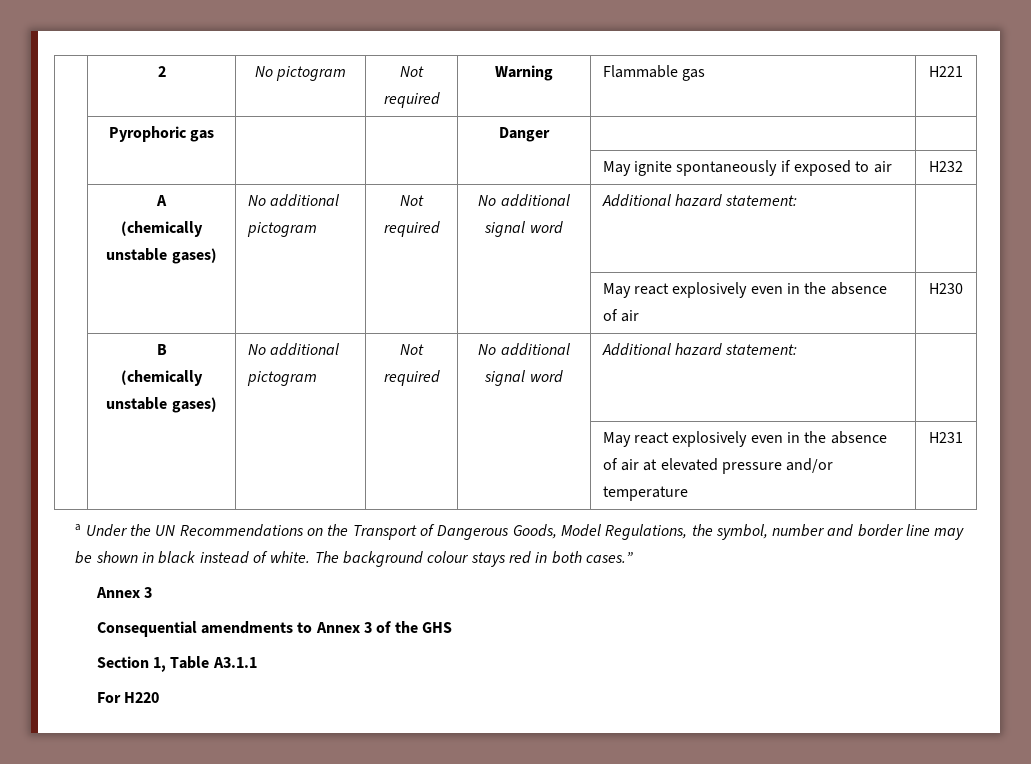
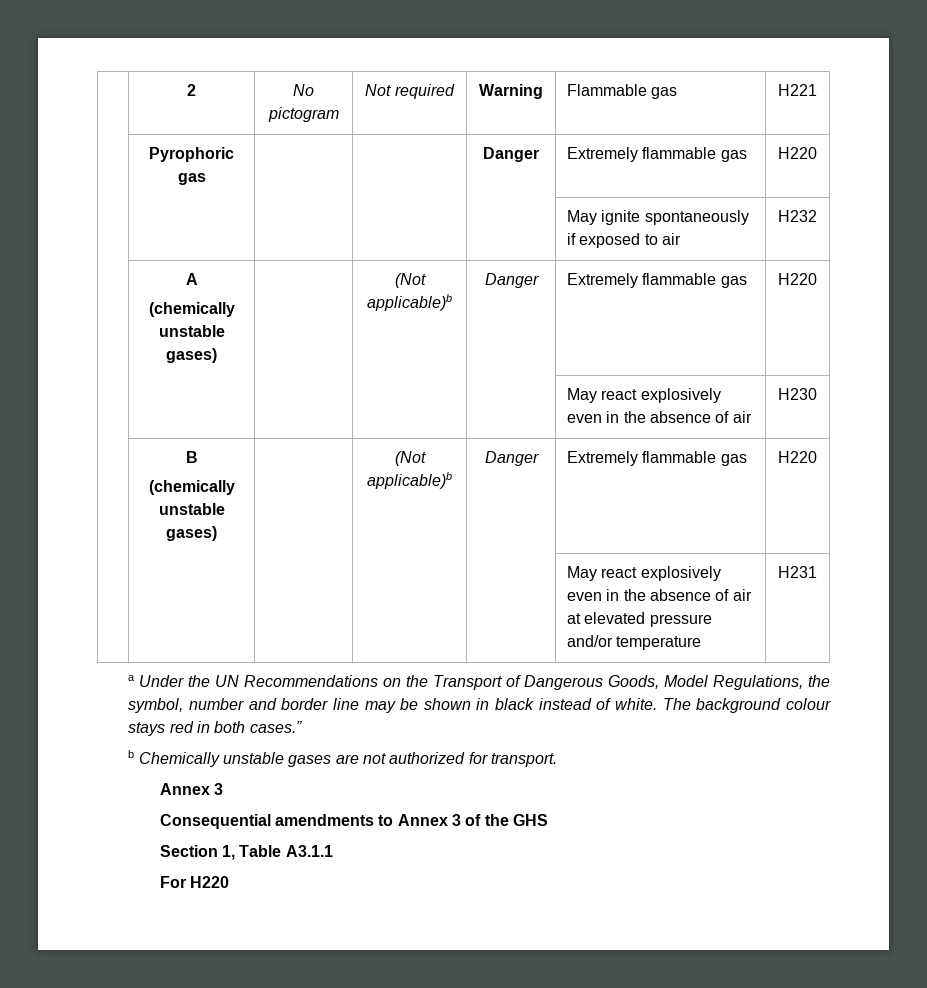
- | Pyrophoric gas | | | Danger | |
+ | Pyrophoric gas | | | Danger | Extremely flammable gas | H220
  | A
- (chemically unstable gases) | No additional pictogram | Not required | No additional signal word | Additional hazard statement: |
+ (chemically unstable gases) | | (Not applicable)b | Danger | Extremely flammable gas | H220
  | B
- (chemically unstable gases) | No additional pictogram | Not required | No additional signal word | Additional hazard statement: |
+ (chemically unstable gases) | | (Not applicable)b | Danger | Extremely flammable gas | H220
+ b Chemically unstable gases are not authorized for transport.

